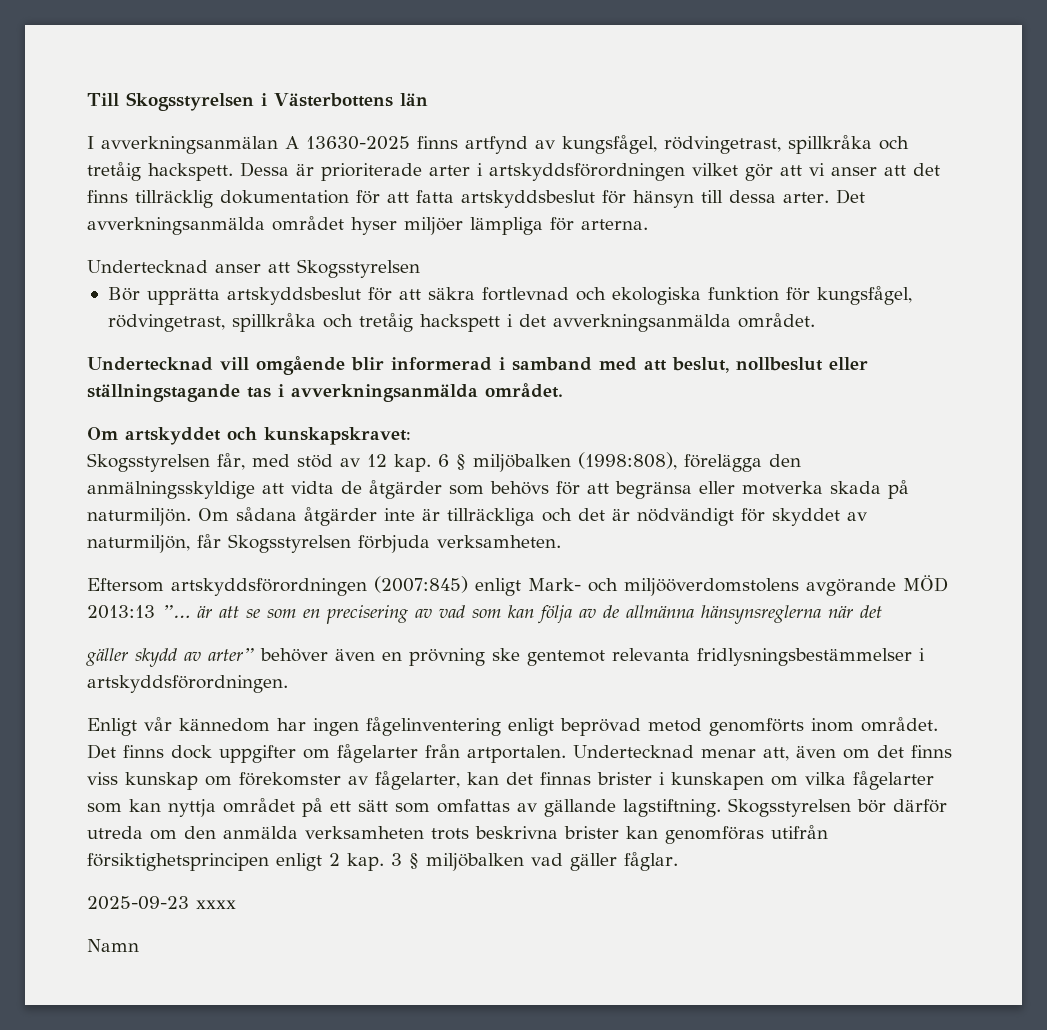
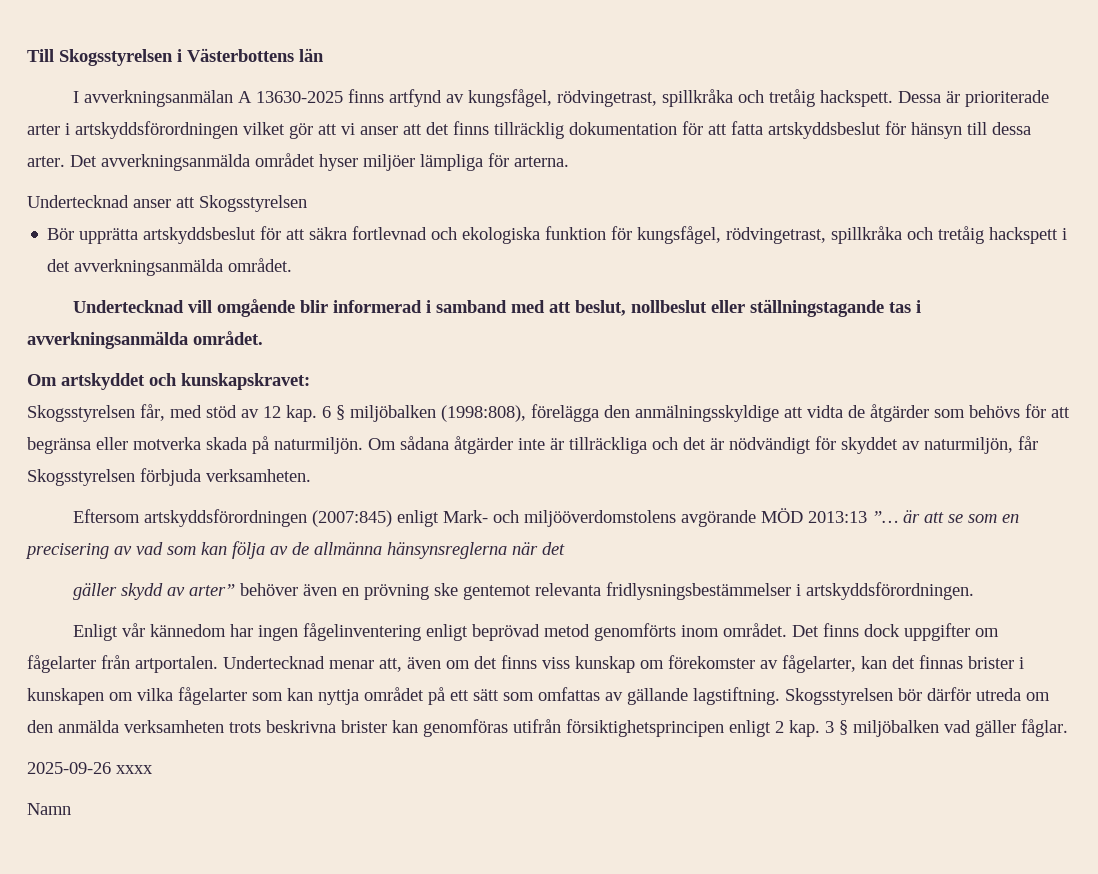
- 2025-09-23 xxxx
+ 2025-09-26 xxxx

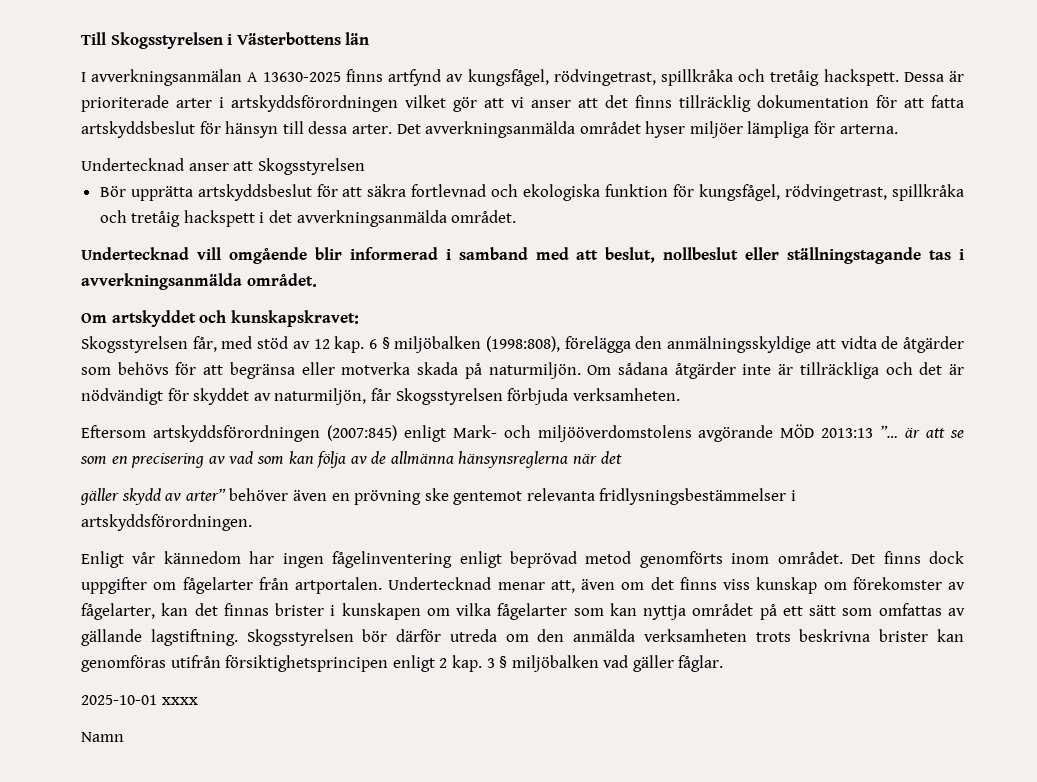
- 2025-09-26 xxxx
+ 2025-10-01 xxxx

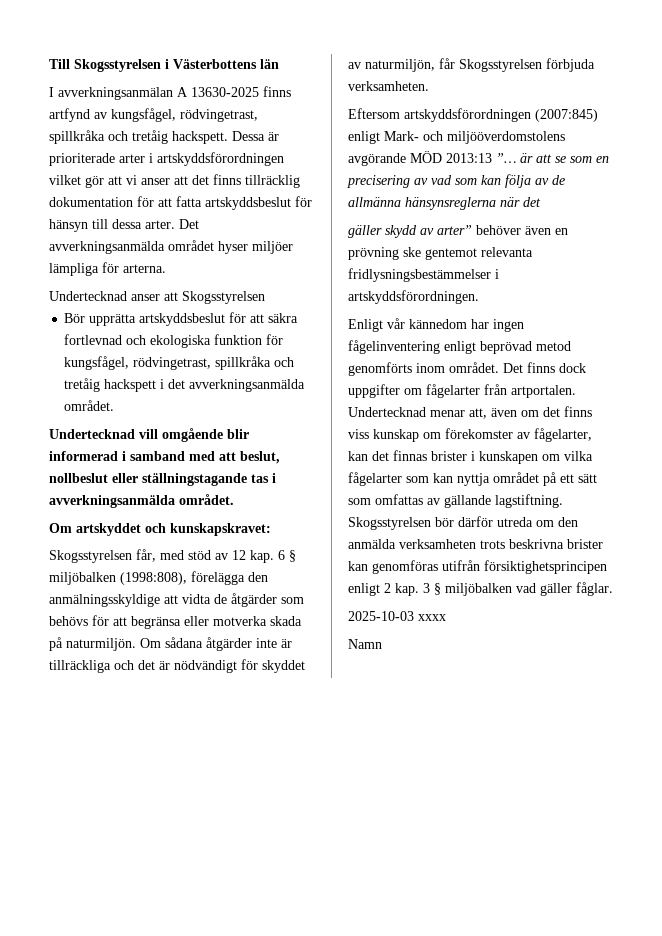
- 2025-10-01 xxxx
+ 2025-10-03 xxxx

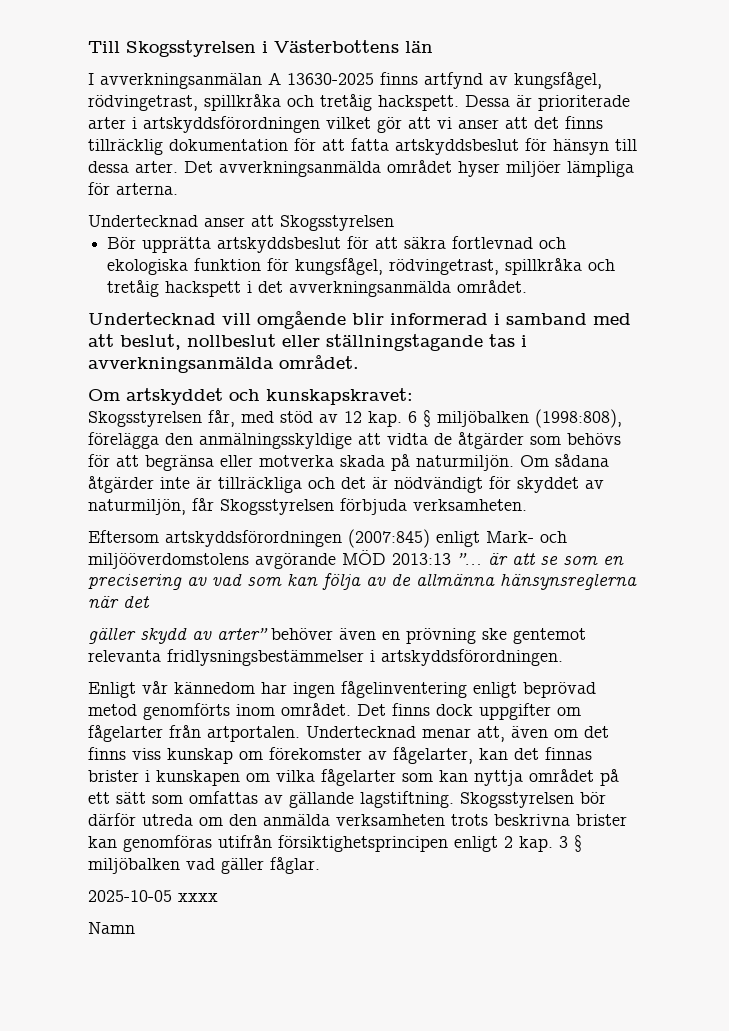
- 2025-10-03 xxxx
+ 2025-10-05 xxxx

